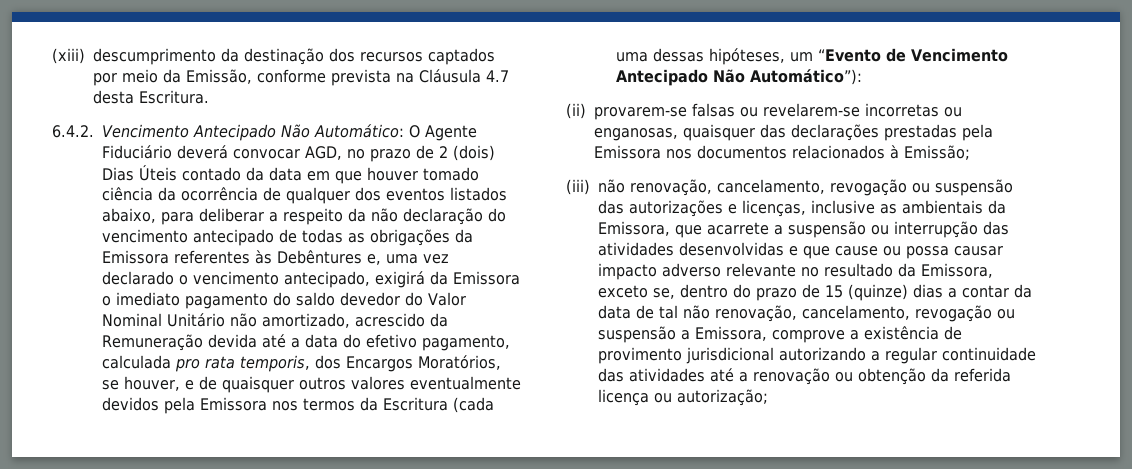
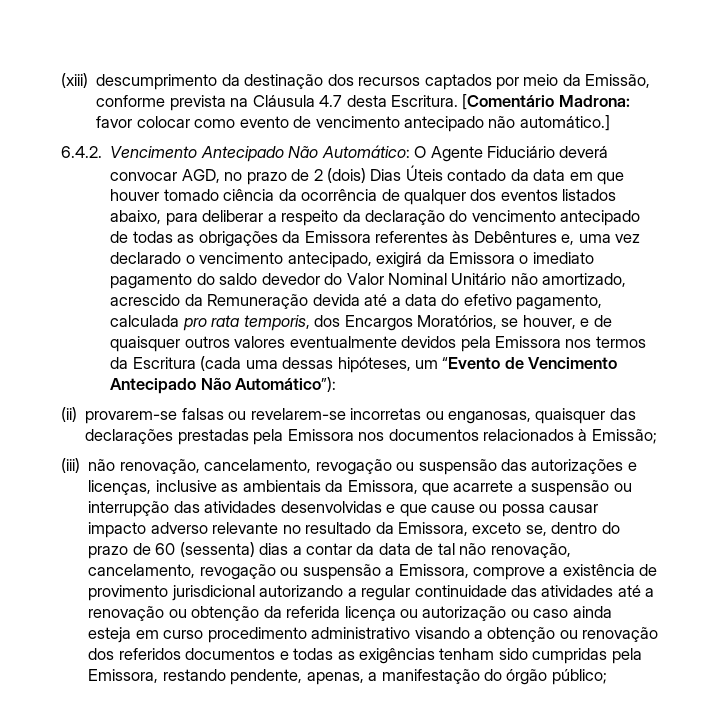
+ [Comentário Madrona: favor colocar como evento de vencimento antecipado não automático.]
- O Agente Fiduciário deverá convocar AGD, no prazo de 2 (dois) Dias Úteis contado da data em que houver tomado ciência da ocorrência de qualquer dos eventos listados abaixo, para deliberar a respeito da não declaração do vencimento antecipado de todas as obrigações da Emissora referentes às Debêntures e, uma vez declarado o vencimento antecipado, exigirá da Emissora o imediato pagamento do saldo devedor do Valor Nominal Unitário não amortizado, acrescido da Remuneração devida até a data do efetivo pagamento, calculada pro rata temporis, dos Encargos Moratórios, se houver, e de quaisquer outros valores eventualmente devidos pela Emissora nos termos da Escritura (cada uma dessas hipóteses, um “Evento de Vencimento Antecipado Não Automático”):
+ O Agente Fiduciário deverá convocar AGD, no prazo de 2 (dois) Dias Úteis contado da data em que houver tomado ciência da ocorrência de qualquer dos eventos listados abaixo, para deliberar a respeito da declaração do vencimento antecipado de todas as obrigações da Emissora referentes às Debêntures e, uma vez declarado o vencimento antecipado, exigirá da Emissora o imediato pagamento do saldo devedor do Valor Nominal Unitário não amortizado, acrescido da Remuneração devida até a data do efetivo pagamento, calculada pro rata temporis, dos Encargos Moratórios, se houver, e de quaisquer outros valores eventualmente devidos pela Emissora nos termos da Escritura (cada uma dessas hipóteses, um “Evento de Vencimento Antecipado Não Automático”):
- (iii) não renovação, cancelamento, revogação ou suspensão das autorizações e licenças, inclusive as ambientais da Emissora, que acarrete a suspensão ou interrupção das atividades desenvolvidas e que cause ou possa causar impacto adverso relevante no resultado da Emissora, exceto se, dentro do prazo de 15 (quinze) dias a contar da data de tal não renovação, cancelamento, revogação ou suspensão a Emissora, comprove a existência de provimento jurisdicional autorizando a regular continuidade das atividades até a renovação ou obtenção da referida licença ou autorização;
+ (iii) não renovação, cancelamento, revogação ou suspensão das autorizações e licenças, inclusive as ambientais da Emissora, que acarrete a suspensão ou interrupção das atividades desenvolvidas e que cause ou possa causar impacto adverso relevante no resultado da Emissora, exceto se, dentro do prazo de 60 (sessenta) dias a contar da data de tal não renovação, cancelamento, revogação ou suspensão a Emissora, comprove a existência de provimento jurisdicional autorizando a regular continuidade das atividades até a renovação ou obtenção da referida licença ou autorização ou caso ainda esteja em curso procedimento administrativo visando a obtenção ou renovação dos referidos documentos e todas as exigências tenham sido cumpridas pela Emissora, restando pendente, apenas, a manifestação do órgão público;

